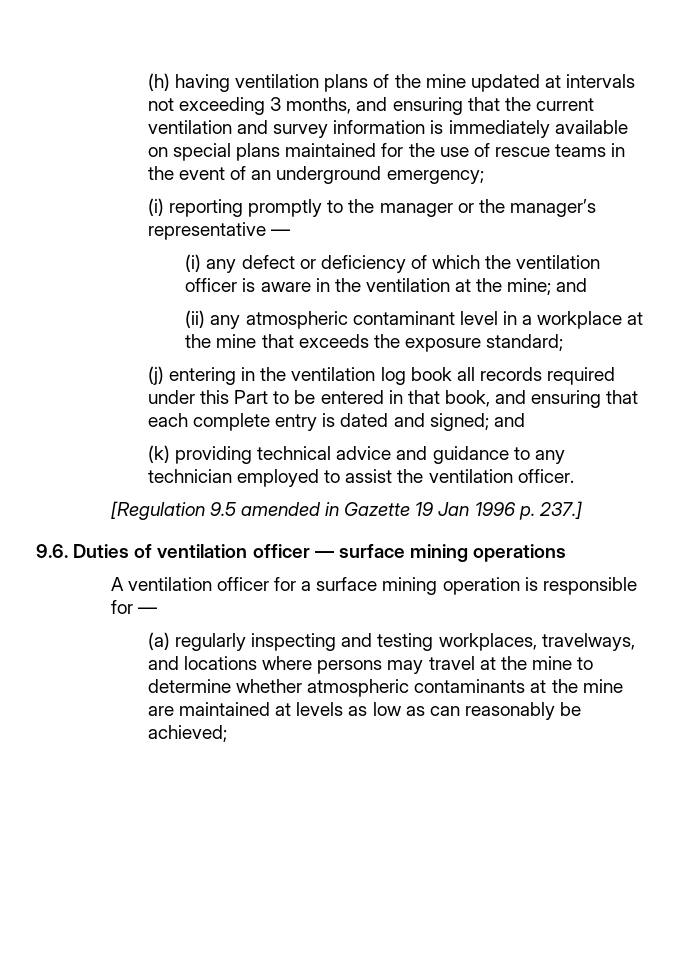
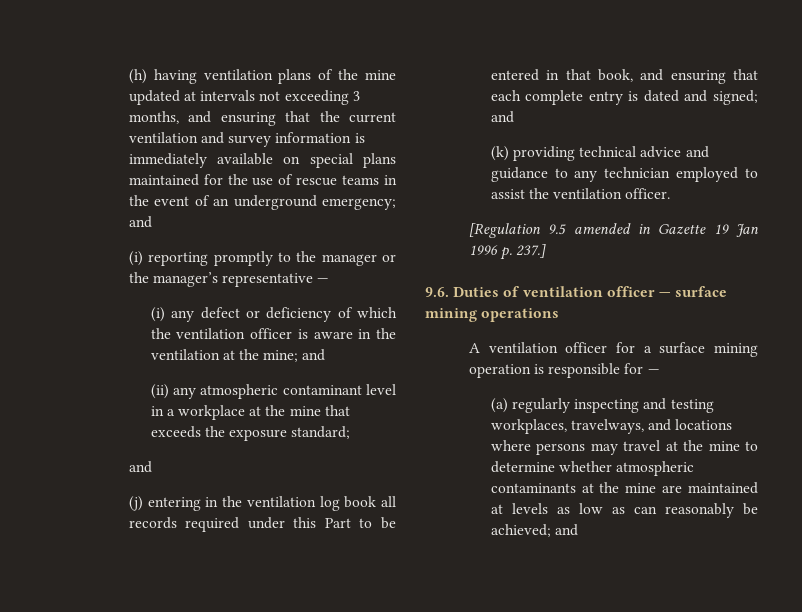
- (h) having ventilation plans of the mine updated at intervals not exceeding 3 months, and ensuring that the current ventilation and survey information is immediately available on special plans maintained for the use of rescue teams in the event of an underground emergency;
+ (h) having ventilation plans of the mine updated at intervals not exceeding 3 months, and ensuring that the current ventilation and survey information is immediately available on special plans maintained for the use of rescue teams in the event of an underground emergency; and
  (ii) any atmospheric contaminant level in a workplace at the mine that exceeds the exposure standard;
+ and
- (a) regularly inspecting and testing workplaces, travelways, and locations where persons may travel at the mine to determine whether atmospheric contaminants at the mine are maintained at levels as low as can reasonably be achieved;
+ (a) regularly inspecting and testing workplaces, travelways, and locations where persons may travel at the mine to determine whether atmospheric contaminants at the mine are maintained at levels as low as can reasonably be achieved; and

